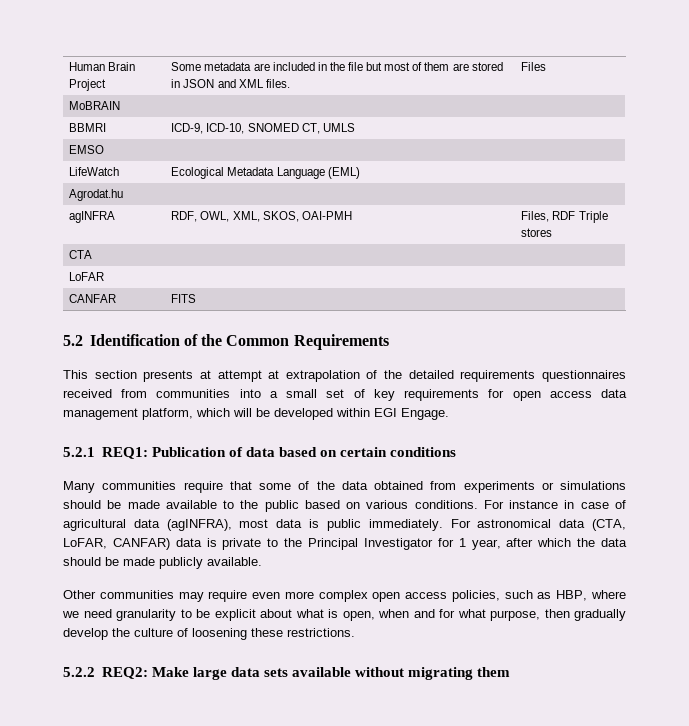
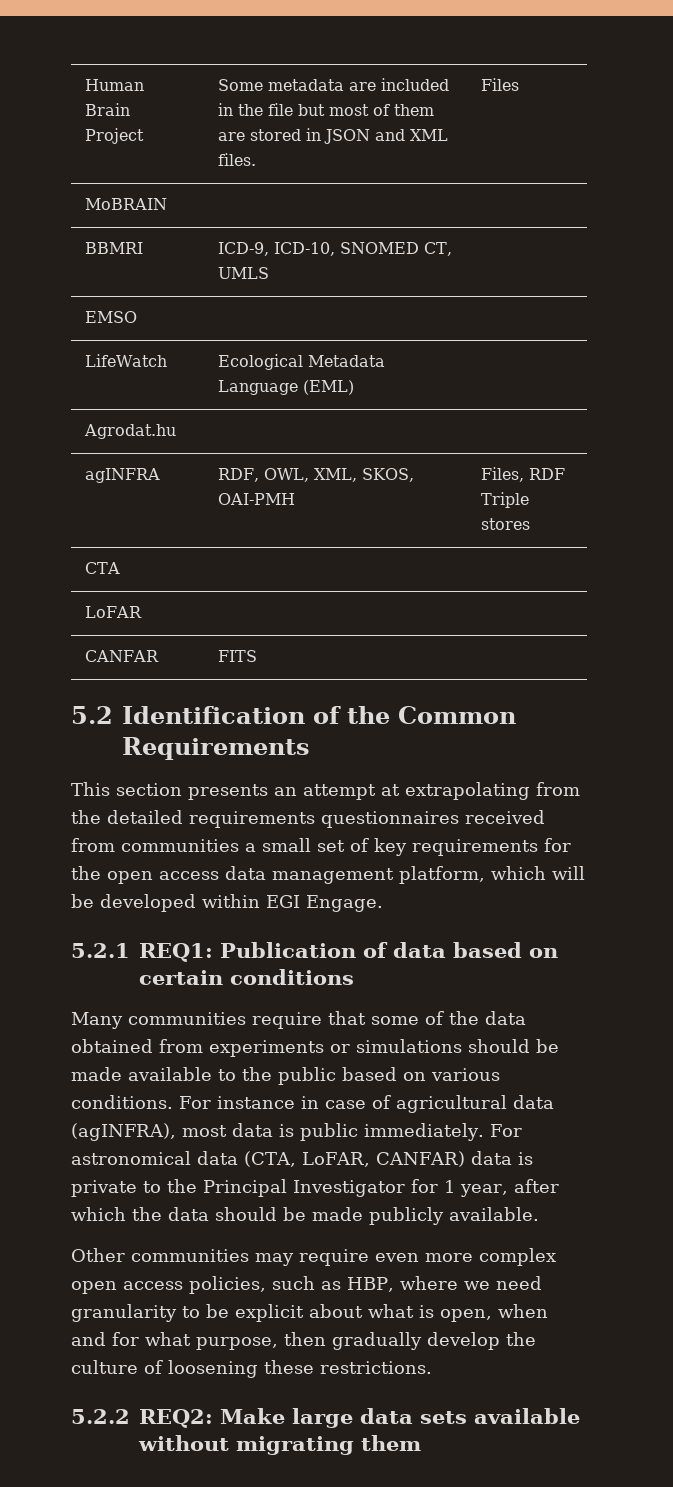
- This section presents at attempt at extrapolation of the detailed requirements questionnaires received from communities into a small set of key requirements for open access data management platform, which will be developed within EGI Engage.
+ This section presents an attempt at extrapolating from the detailed requirements questionnaires received from communities a small set of key requirements for the open access data management platform, which will be developed within EGI Engage.

